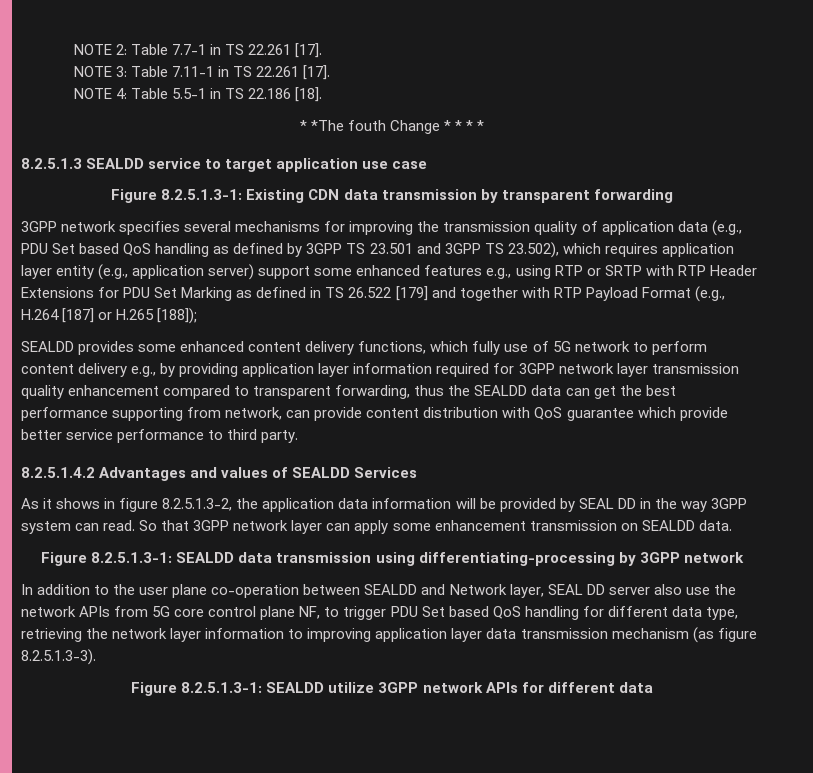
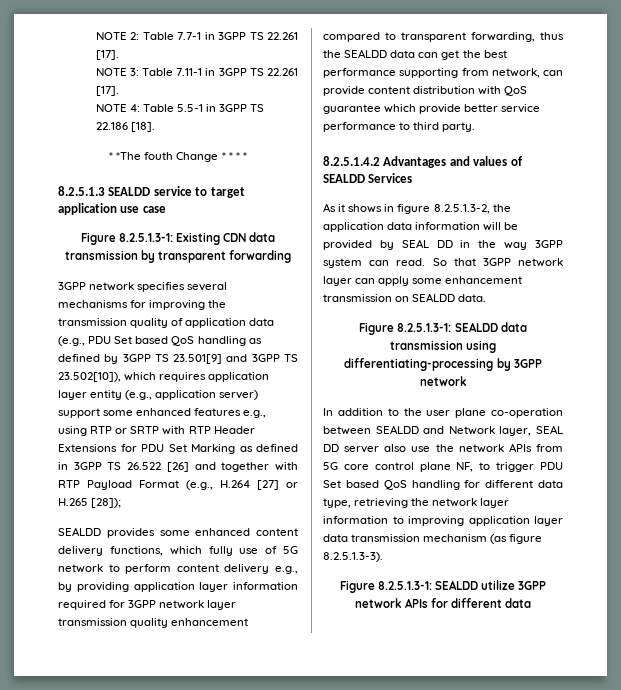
- NOTE 2: Table 7.7-1 in TS 22.261 [17].
+ NOTE 2: Table 7.7-1 in 3GPP TS 22.261 [17].
- NOTE 3: Table 7.11-1 in TS 22.261 [17].
+ NOTE 3: Table 7.11-1 in 3GPP TS 22.261 [17].
- NOTE 4: Table 5.5-1 in TS 22.186 [18].
+ NOTE 4: Table 5.5-1 in 3GPP TS 22.186 [18].
- 3GPP network specifies several mechanisms for improving the transmission quality of application data (e.g., PDU Set based QoS handling as defined by 3GPP TS 23.501 and 3GPP TS 23.502), which requires application layer entity (e.g., application server) support some enhanced features e.g., using RTP or SRTP with RTP Header Extensions for PDU Set Marking as defined in TS 26.522 [179] and together with RTP Payload Format (e.g., H.264 [187] or H.265 [188]);
+ 3GPP network specifies several mechanisms for improving the transmission quality of application data (e.g., PDU Set based QoS handling as defined by 3GPP TS 23.501[9] and 3GPP TS 23.502[10]), which requires application layer entity (e.g., application server) support some enhanced features e.g., using RTP or SRTP with RTP Header Extensions for PDU Set Marking as defined in 3GPP TS 26.522 [26] and together with RTP Payload Format (e.g., H.264 [27] or H.265 [28]);

